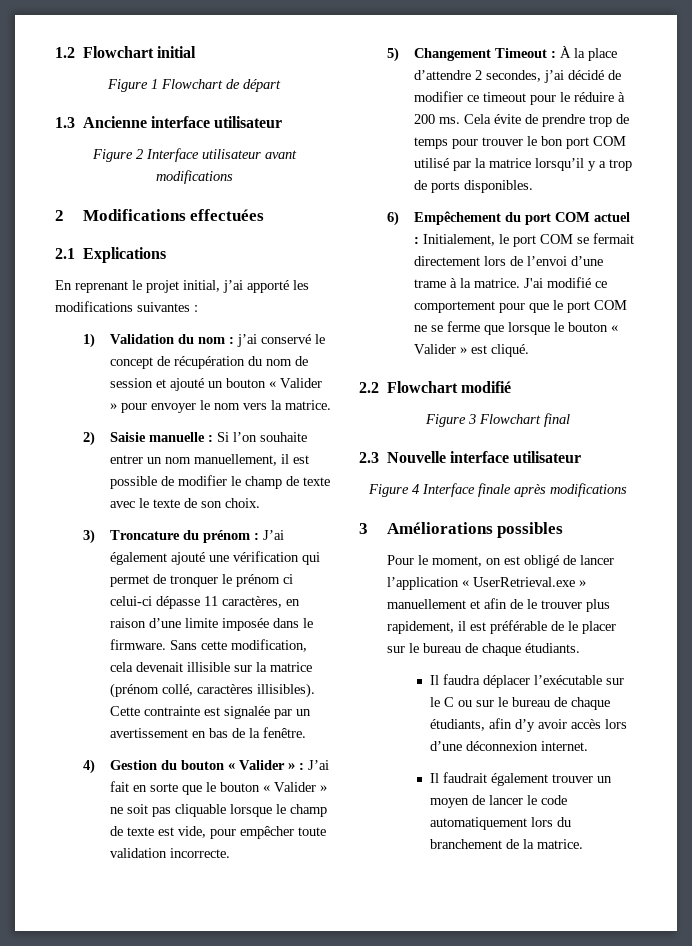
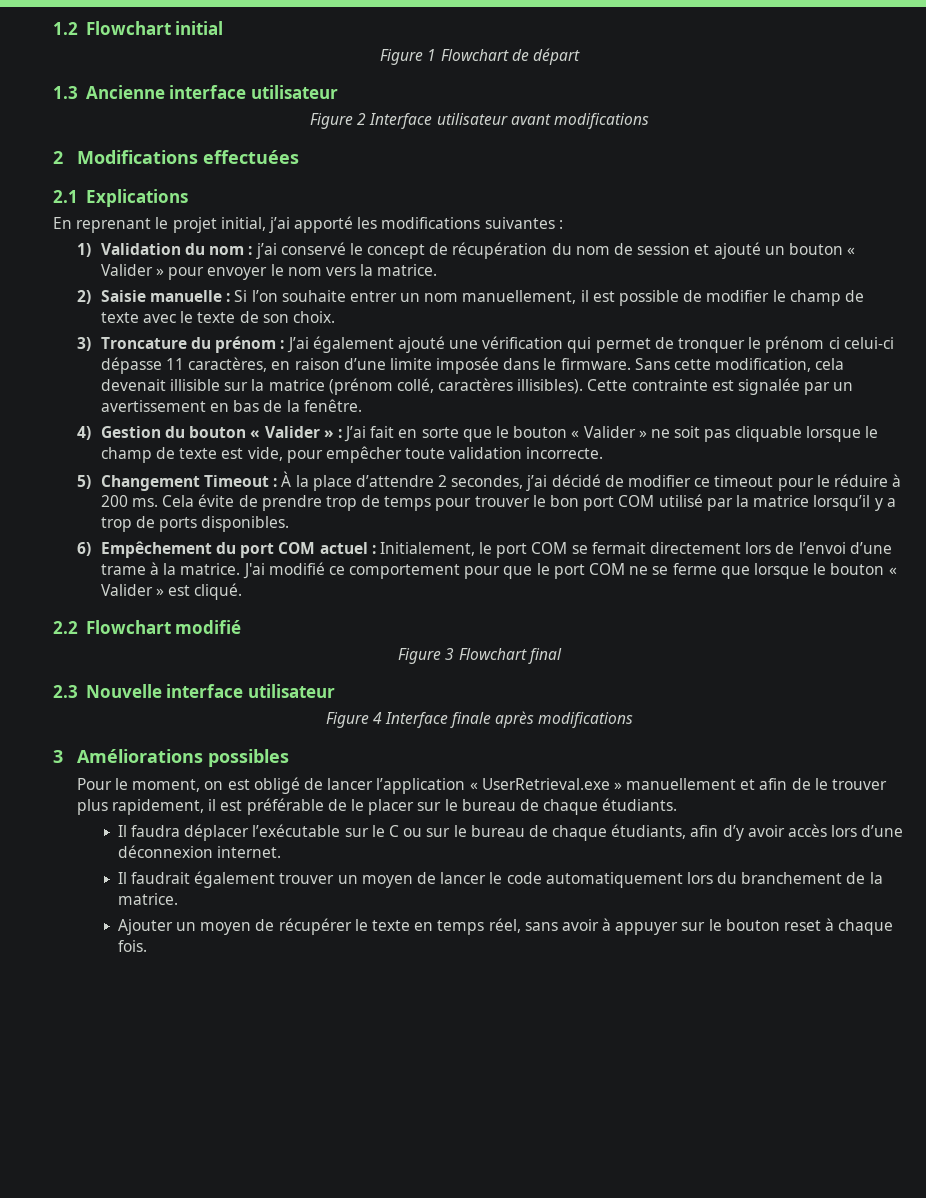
+ Ajouter un moyen de récupérer le texte en temps réel, sans avoir à appuyer sur le bouton reset à chaque fois.

